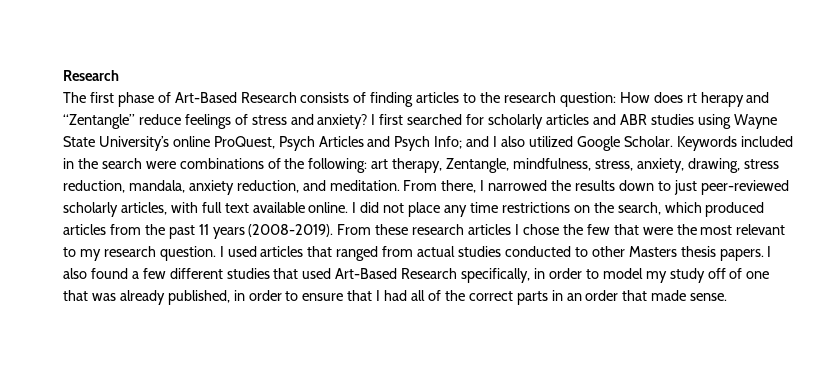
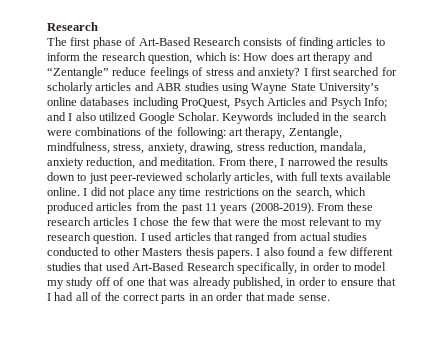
- The first phase of Art-Based Research consists of finding articles to the research question: How does rt herapy and “Zentangle” reduce feelings of stress and anxiety?
+ The first phase of Art-Based Research consists of finding articles to inform the research question, which is: How does art therapy and “Zentangle” reduce feelings of stress and anxiety?
- I first searched for scholarly articles and ABR studies using Wayne State University’s online ProQuest, Psych Articles and Psych Info; and I also utilized Google Scholar.
+ I first searched for scholarly articles and ABR studies using Wayne State University’s online databases including ProQuest, Psych Articles and Psych Info; and I also utilized Google Scholar.
- From there, I narrowed the results down to just peer-reviewed scholarly articles, with full text available online.
+ From there, I narrowed the results down to just peer-reviewed scholarly articles, with full texts available online.

